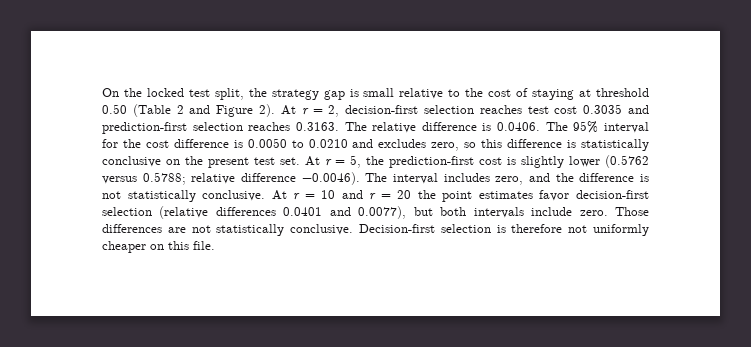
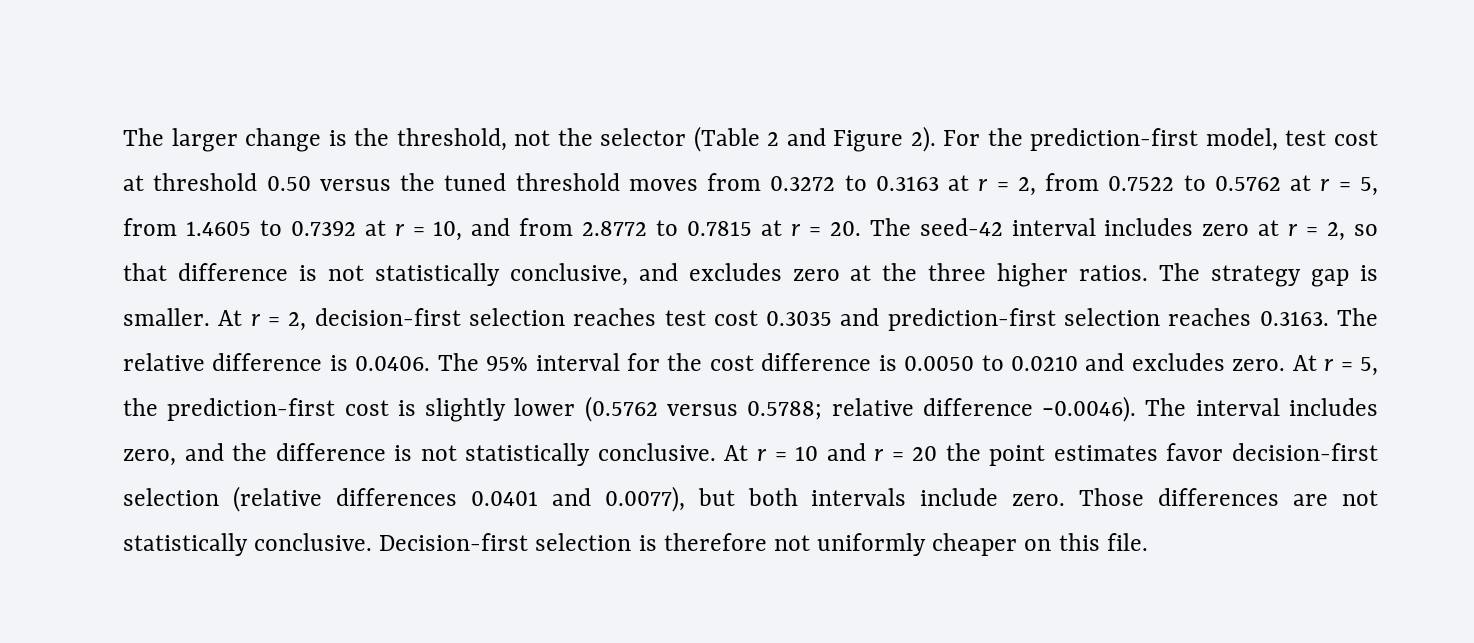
- On the locked test split, the strategy gap is small relative to the cost of staying at threshold 0.50 (Table 2 and Figure 2).
+ The larger change is the threshold, not the selector (Table 2 and Figure 2).
+ For the prediction-first model, test cost at threshold 0.50 versus the tuned threshold moves from 0.3272 to 0.3163 at r = 2, from 0.7522 to 0.5762 at r = 5, from 1.4605 to 0.7392 at r = 10, and from 2.8772 to 0.7815 at r = 20. The seed-42 interval includes zero at r = 2, so that difference is not statistically conclusive, and excludes zero at the three higher ratios. The strategy gap is smaller.
- At r = 2, decision-first selection reaches test cost 0.3035 and prediction-first selection reaches 0.3163. The relative difference is 0.0406. The 95% interval for the cost difference is 0.0050 to 0.0210 and excludes zero, so this difference is statistically conclusive on the present test set.
+ At r = 2, decision-first selection reaches test cost 0.3035 and prediction-first selection reaches 0.3163. The relative difference is 0.0406. The 95% interval for the cost difference is 0.0050 to 0.0210 and excludes zero.

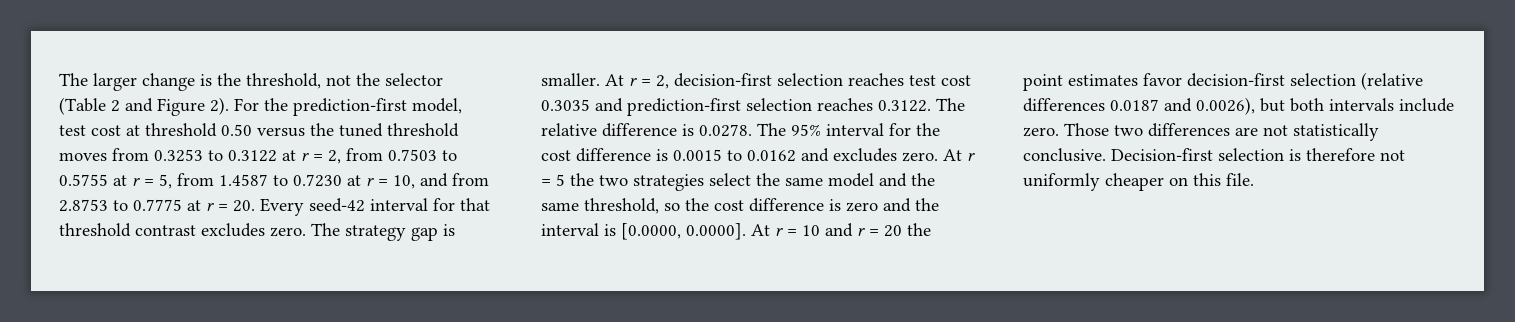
- For the prediction-first model, test cost at threshold 0.50 versus the tuned threshold moves from 0.3272 to 0.3163 at r = 2, from 0.7522 to 0.5762 at r = 5, from 1.4605 to 0.7392 at r = 10, and from 2.8772 to 0.7815 at r = 20. The seed-42 interval includes zero at r = 2, so that difference is not statistically conclusive, and excludes zero at the three higher ratios.
+ For the prediction-first model, test cost at threshold 0.50 versus the tuned threshold moves from 0.3253 to 0.3122 at r = 2, from 0.7503 to 0.5755 at r = 5, from 1.4587 to 0.7230 at r = 10, and from 2.8753 to 0.7775 at r = 20. Every seed-42 interval for that threshold contrast excludes zero.
- At r = 2, decision-first selection reaches test cost 0.3035 and prediction-first selection reaches 0.3163. The relative difference is 0.0406. The 95% interval for the cost difference is 0.0050 to 0.0210 and excludes zero.
+ At r = 2, decision-first selection reaches test cost 0.3035 and prediction-first selection reaches 0.3122. The relative difference is 0.0278. The 95% interval for the cost difference is 0.0015 to 0.0162 and excludes zero.
- At r = 5, the prediction-first cost is slightly lower (0.5762 versus 0.5788; relative difference −0.0046). The interval includes zero, and the difference is not statistically conclusive. At r = 10 and r = 20 the point estimates favor decision-first selection (relative differences 0.0401 and 0.0077), but both intervals include zero.
+ At r = 5 the two strategies select the same model and the same threshold, so the cost difference is zero and the interval is [0.0000, 0.0000]. At r = 10 and r = 20 the point estimates favor decision-first selection (relative differences 0.0187 and 0.0026), but both intervals include zero.
- Those differences are not statistically conclusive.
+ Those two differences are not statistically conclusive.

